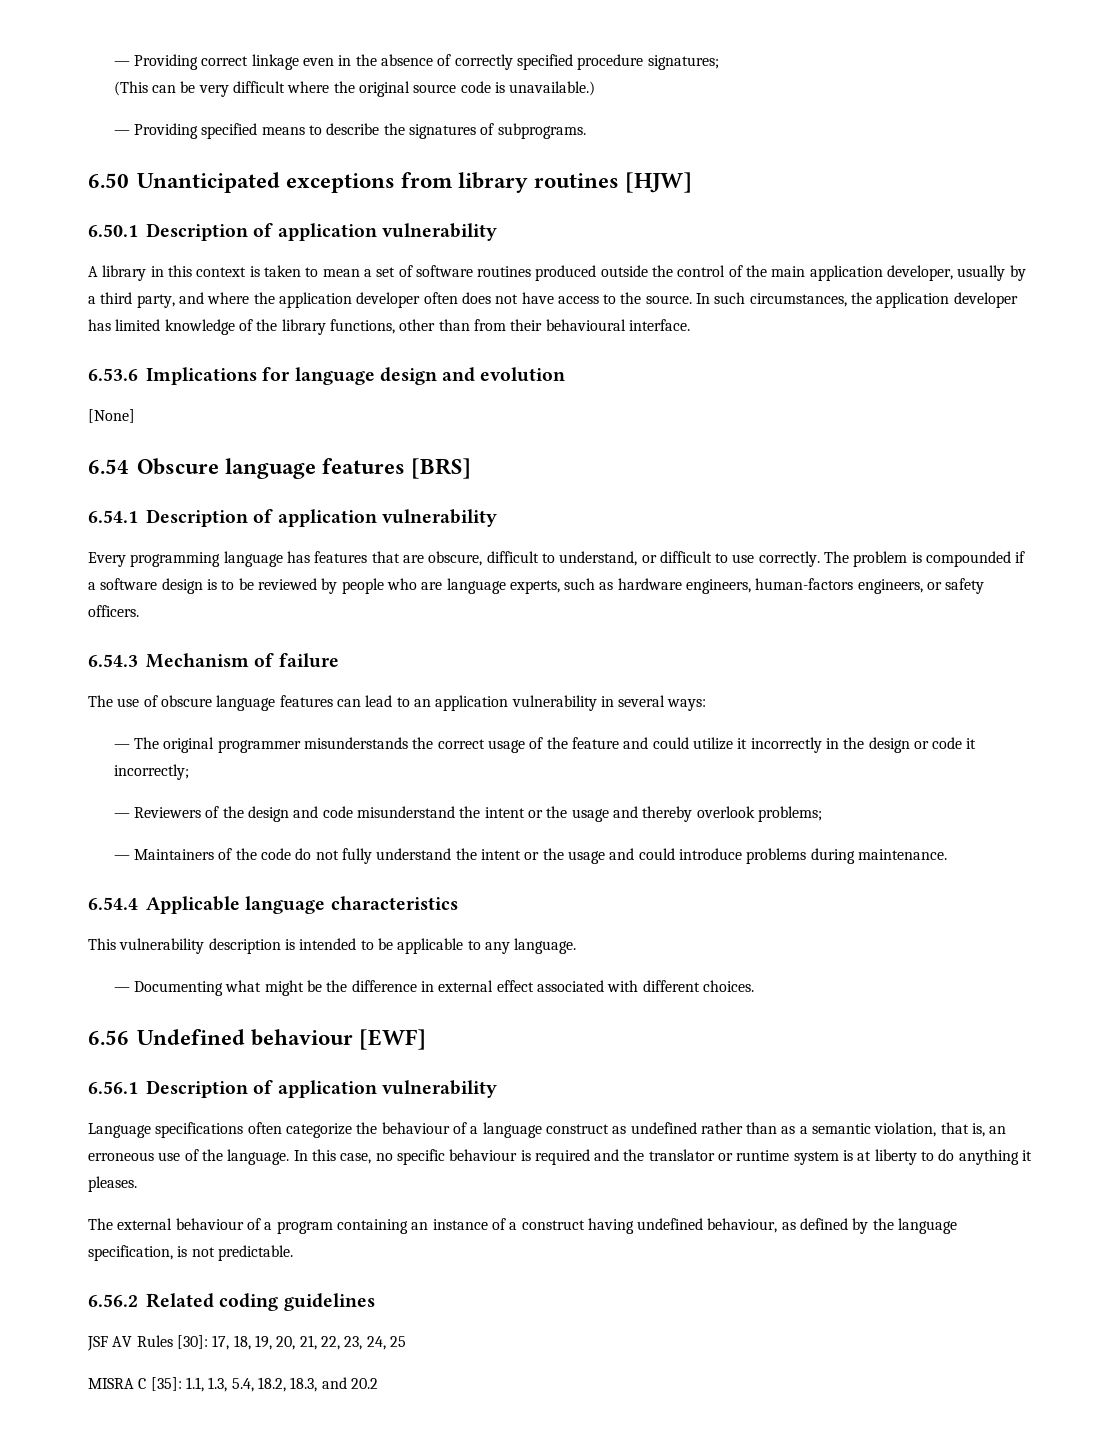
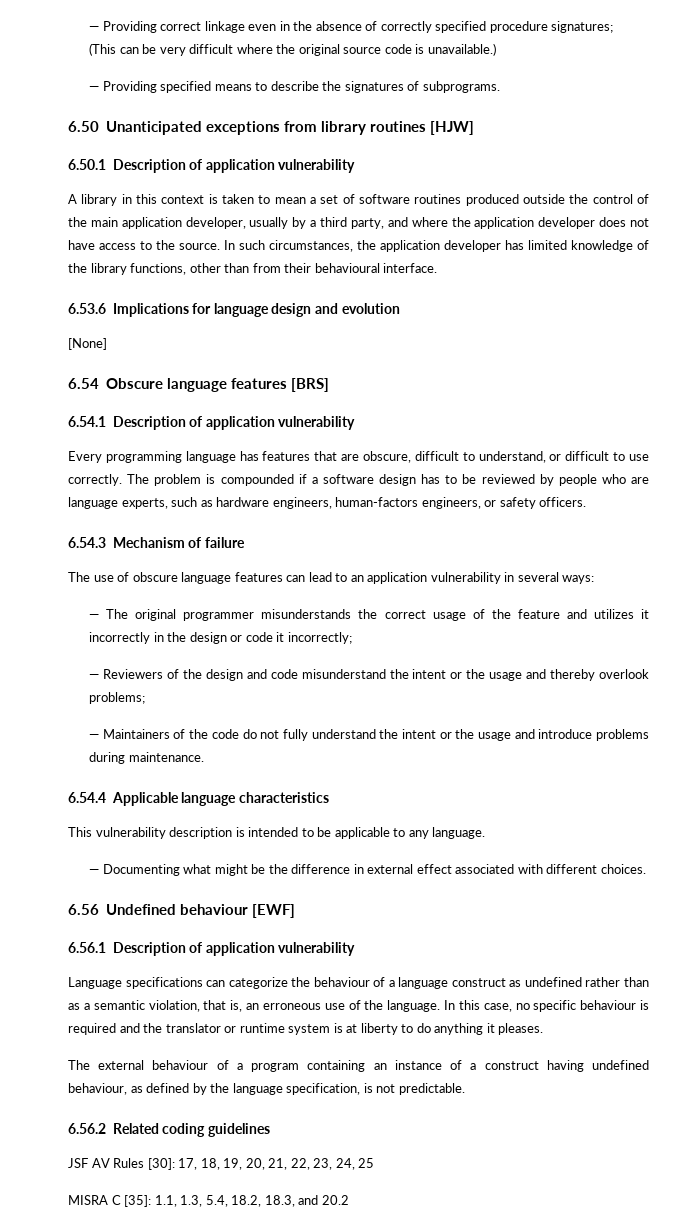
- A library in this context is taken to mean a set of software routines produced outside the control of the main application developer, usually by a third party, and where the application developer often does not have access to the source.
+ A library in this context is taken to mean a set of software routines produced outside the control of the main application developer, usually by a third party, and where the application developer does not have access to the source.
- The problem is compounded if a software design is to be reviewed by people who are language experts, such as hardware engineers, human-factors engineers, or safety officers.
+ The problem is compounded if a software design has to be reviewed by people who are language experts, such as hardware engineers, human-factors engineers, or safety officers.
- — The original programmer misunderstands the correct usage of the feature and could utilize it incorrectly in the design or code it incorrectly;
+ — The original programmer misunderstands the correct usage of the feature and utilizes it incorrectly in the design or code it incorrectly;
- — Maintainers of the code do not fully understand the intent or the usage and could introduce problems during maintenance.
+ — Maintainers of the code do not fully understand the intent or the usage and introduce problems during maintenance.
- Language specifications often categorize the behaviour of a language construct as undefined rather than as a semantic violation, that is, an erroneous use of the language.
+ Language specifications can categorize the behaviour of a language construct as undefined rather than as a semantic violation, that is, an erroneous use of the language.

